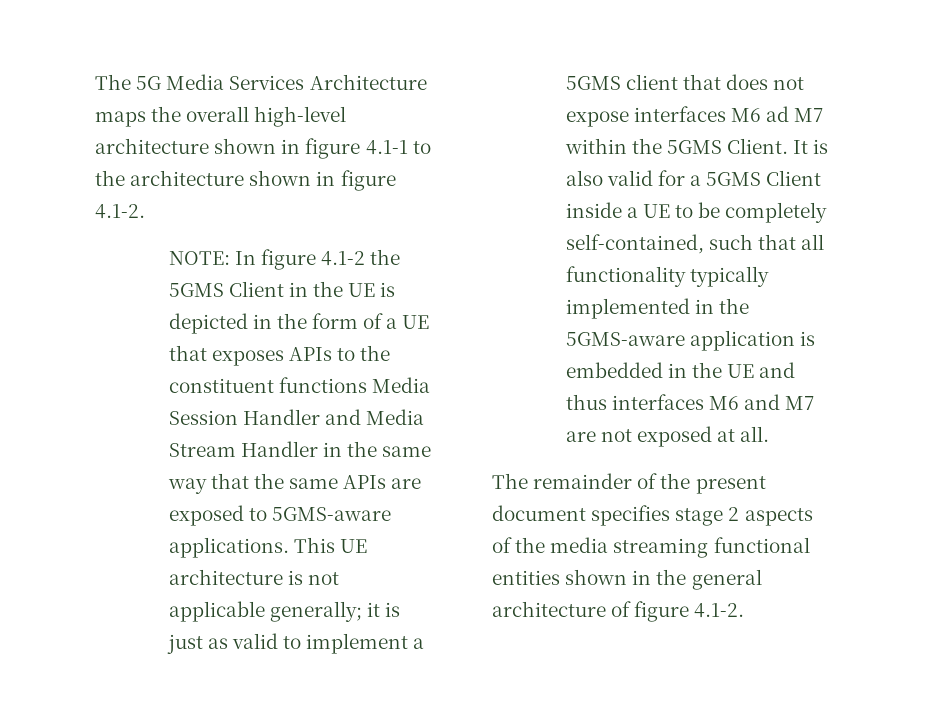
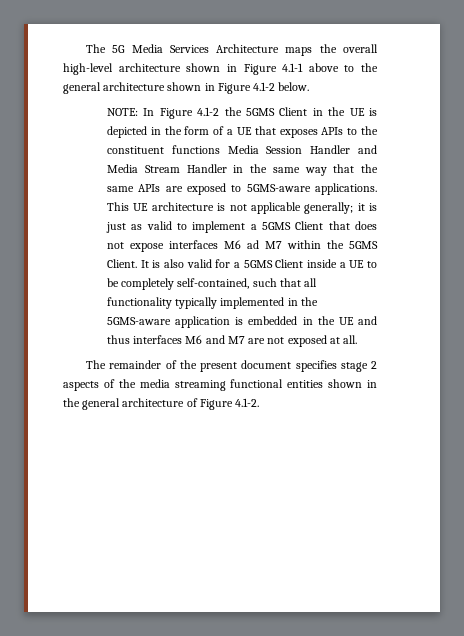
- The 5G Media Services Architecture maps the overall high-level architecture shown in figure 4.1-1 to the architecture shown in figure 4.1-2.
+ The 5G Media Services Architecture maps the overall high-level architecture shown in Figure 4.1-1 above to the general architecture shown in Figure 4.1-2 below.
- NOTE: In figure 4.1-2 the 5GMS Client in the UE is depicted in the form of a UE that exposes APIs to the constituent functions Media Session Handler and Media Stream Handler in the same way that the same APIs are exposed to 5GMS-aware applications.
+ NOTE: In Figure 4.1-2 the 5GMS Client in the UE is depicted in the form of a UE that exposes APIs to the constituent functions Media Session Handler and Media Stream Handler in the same way that the same APIs are exposed to 5GMS-aware applications.
- This UE architecture is not applicable generally; it is just as valid to implement a 5GMS client that does not expose interfaces M6 ad M7 within the 5GMS Client.
+ This UE architecture is not applicable generally; it is just as valid to implement a 5GMS Client that does not expose interfaces M6 ad M7 within the 5GMS Client.
- The remainder of the present document specifies stage 2 aspects of the media streaming functional entities shown in the general architecture of figure 4.1-2.
+ The remainder of the present document specifies stage 2 aspects of the media streaming functional entities shown in the general architecture of Figure 4.1-2.

